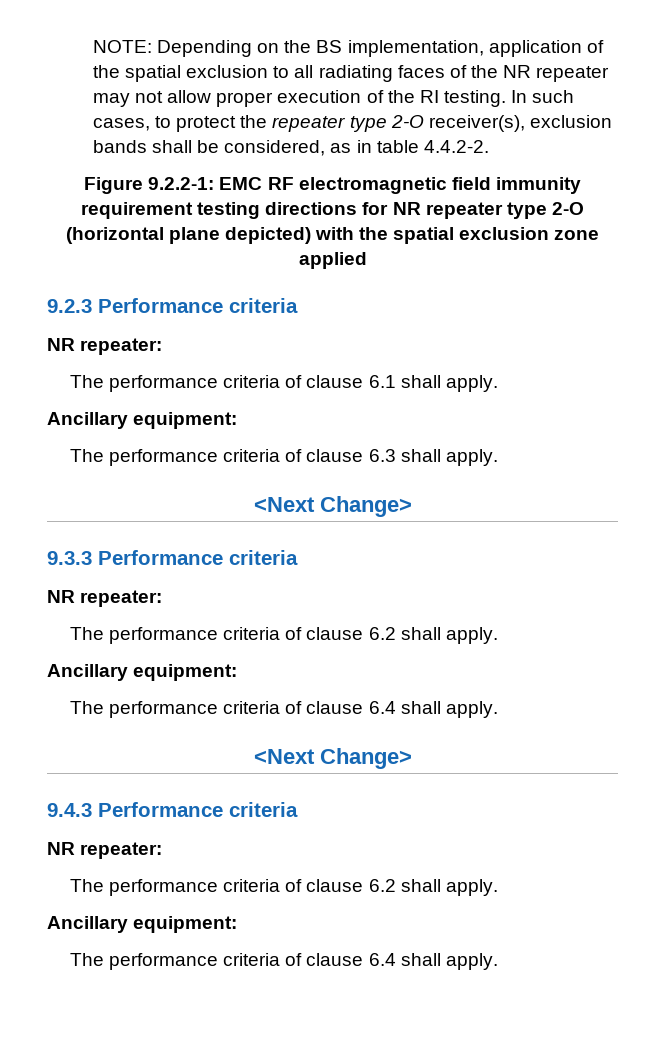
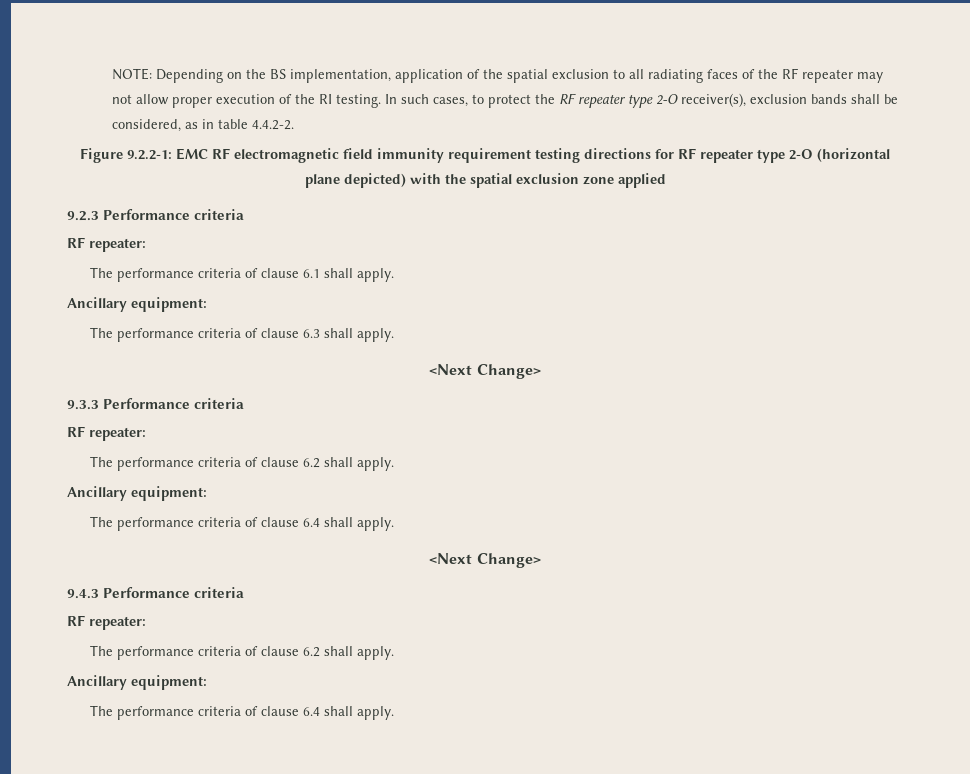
- NOTE: Depending on the BS implementation, application of the spatial exclusion to all radiating faces of the NR repeater may not allow proper execution of the RI testing.
+ NOTE: Depending on the BS implementation, application of the spatial exclusion to all radiating faces of the RF repeater may not allow proper execution of the RI testing.
- In such cases, to protect the repeater type 2-O receiver(s), exclusion bands shall be considered, as in table 4.4.2-2.
+ In such cases, to protect the RF repeater type 2-O receiver(s), exclusion bands shall be considered, as in table 4.4.2-2.
- Figure 9.2.2-1: EMC RF electromagnetic field immunity requirement testing directions for NR repeater type 2-O (horizontal plane depicted) with the spatial exclusion zone applied
+ Figure 9.2.2-1: EMC RF electromagnetic field immunity requirement testing directions for RF repeater type 2-O (horizontal plane depicted) with the spatial exclusion zone applied
  9.2.3 Performance criteria
- NR repeater:
+ RF repeater:
  9.3.3 Performance criteria
- NR repeater:
+ RF repeater:
  9.4.3 Performance criteria
- NR repeater:
+ RF repeater:

